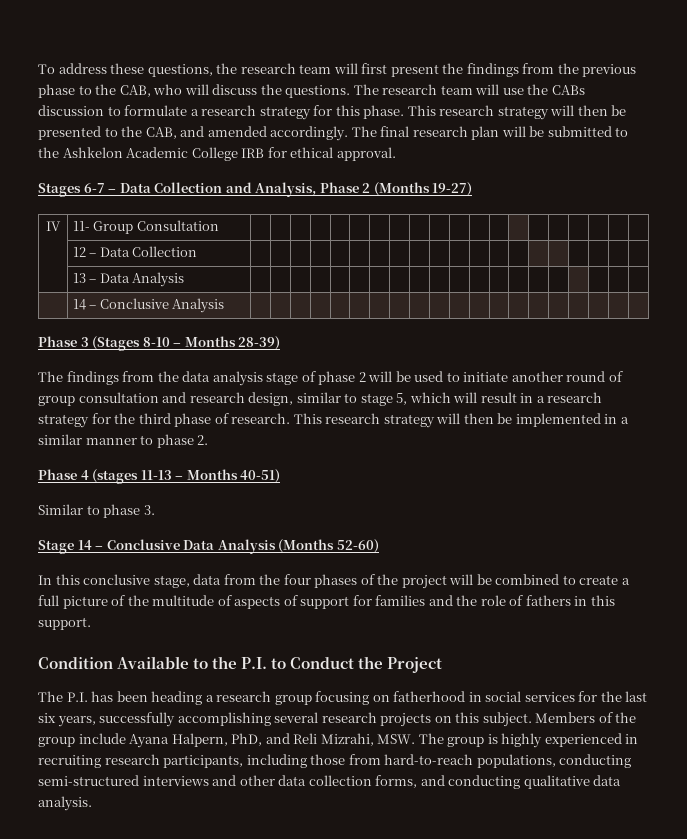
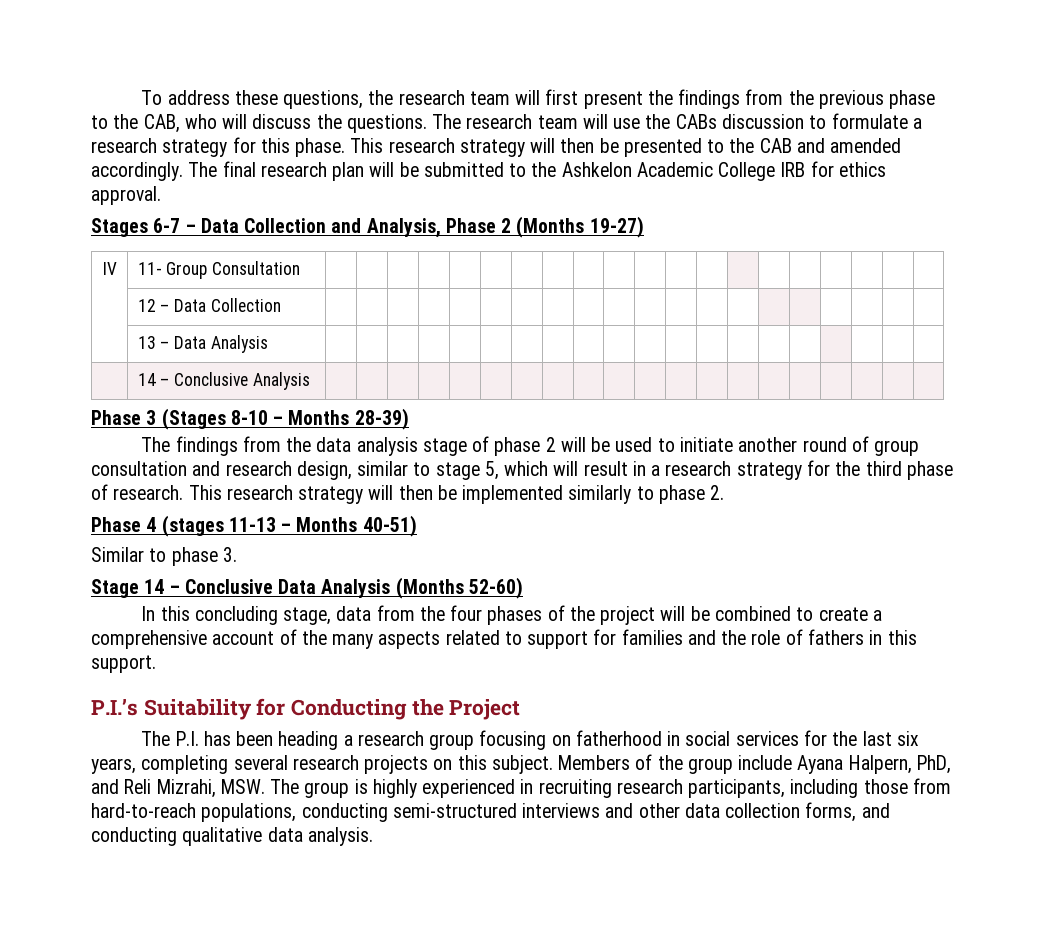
- This research strategy will then be presented to the CAB, and amended accordingly.
+ This research strategy will then be presented to the CAB and amended accordingly.
- The final research plan will be submitted to the Ashkelon Academic College IRB for ethical approval.
+ The final research plan will be submitted to the Ashkelon Academic College IRB for ethics approval.
- This research strategy will then be implemented in a similar manner to phase 2.
+ This research strategy will then be implemented similarly to phase 2.
- In this conclusive stage, data from the four phases of the project will be combined to create a full picture of the multitude of aspects of support for families and the role of fathers in this support.
+ In this concluding stage, data from the four phases of the project will be combined to create a comprehensive account of the many aspects related to support for families and the role of fathers in this support.
- Condition Available to the P.I. to Conduct the Project
+ P.I.’s Suitability for Conducting the Project
- The P.I. has been heading a research group focusing on fatherhood in social services for the last six years, successfully accomplishing several research projects on this subject.
+ The P.I. has been heading a research group focusing on fatherhood in social services for the last six years, completing several research projects on this subject.

